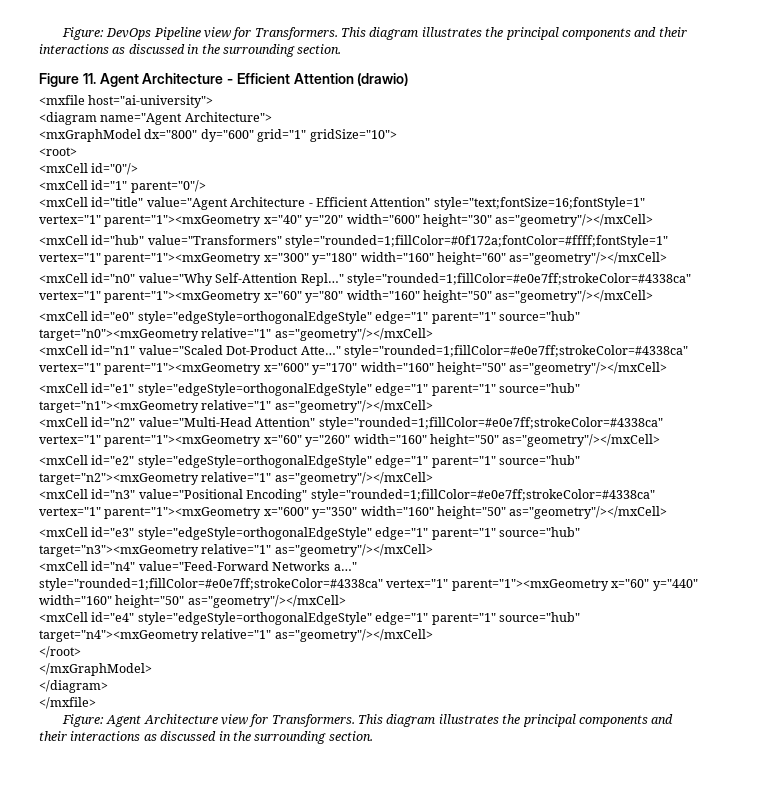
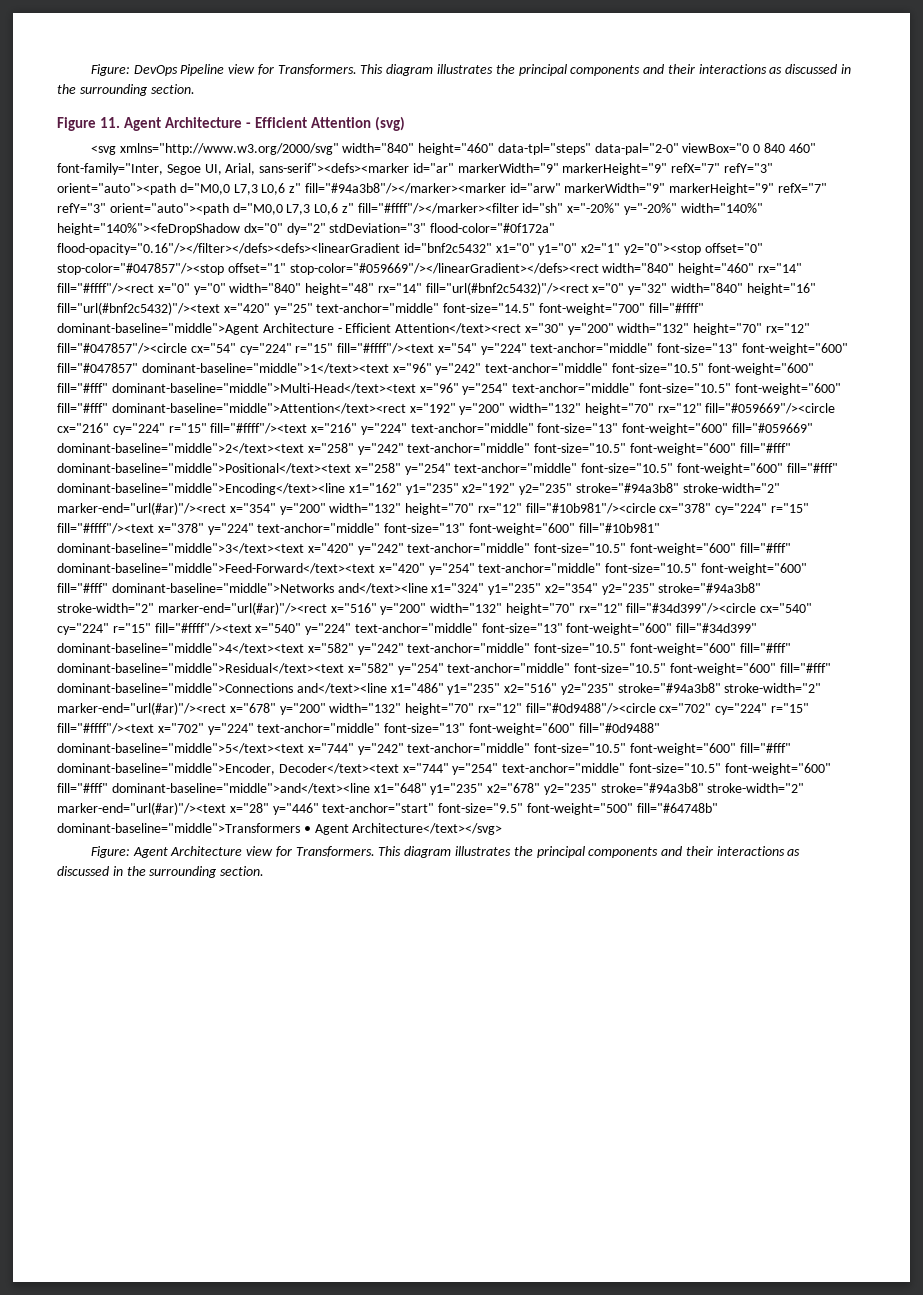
- Figure 11. Agent Architecture - Efficient Attention (drawio)
- <mxfile host="ai-university">
- <diagram name="Agent Architecture">
- <mxGraphModel dx="800" dy="600" grid="1" gridSize="10">
- <root>
- <mxCell id="0"/>
- <mxCell id="1" parent="0"/>
- <mxCell id="title" value="Agent Architecture - Efficient Attention" style="text;fontSize=16;fontStyle=1" vertex="1" parent="1"><mxGeometry x="40" y="20" width="600" height="30" as="geometry"/></mxCell>
- <mxCell id="hub" value="Transformers" style="rounded=1;fillColor=#0f172a;fontColor=#ffff;fontStyle=1" vertex="1" parent="1"><mxGeometry x="300" y="180" width="160" height="60" as="geometry"/></mxCell>
- <mxCell id="n0" value="Why Self-Attention Repl…" style="rounded=1;fillColor=#e0e7ff;strokeColor=#4338ca" vertex="1" parent="1"><mxGeometry x="60" y="80" width="160" height="50" as="geometry"/></mxCell>
- <mxCell id="e0" style="edgeStyle=orthogonalEdgeStyle" edge="1" parent="1" source="hub" target="n0"><mxGeometry relative="1" as="geometry"/></mxCell>
- <mxCell id="n1" value="Scaled Dot-Product Atte…" style="rounded=1;fillColor=#e0e7ff;strokeColor=#4338ca" vertex="1" parent="1"><mxGeometry x="600" y="170" width="160" height="50" as="geometry"/></mxCell>
- <mxCell id="e1" style="edgeStyle=orthogonalEdgeStyle" edge="1" parent="1" source="hub" target="n1"><mxGeometry relative="1" as="geometry"/></mxCell>
- <mxCell id="n2" value="Multi-Head Attention" style="rounded=1;fillColor=#e0e7ff;strokeColor=#4338ca" vertex="1" parent="1"><mxGeometry x="60" y="260" width="160" height="50" as="geometry"/></mxCell>
- <mxCell id="e2" style="edgeStyle=orthogonalEdgeStyle" edge="1" parent="1" source="hub" target="n2"><mxGeometry relative="1" as="geometry"/></mxCell>
- <mxCell id="n3" value="Positional Encoding" style="rounded=1;fillColor=#e0e7ff;strokeColor=#4338ca" vertex="1" parent="1"><mxGeometry x="600" y="350" width="160" height="50" as="geometry"/></mxCell>
- <mxCell id="e3" style="edgeStyle=orthogonalEdgeStyle" edge="1" parent="1" source="hub" target="n3"><mxGeometry relative="1" as="geometry"/></mxCell>
- <mxCell id="n4" value="Feed-Forward Networks a…" style="rounded=1;fillColor=#e0e7ff;strokeColor=#4338ca" vertex="1" parent="1"><mxGeometry x="60" y="440" width="160" height="50" as="geometry"/></mxCell>
- <mxCell id="e4" style="edgeStyle=orthogonalEdgeStyle" edge="1" parent="1" source="hub" target="n4"><mxGeometry relative="1" as="geometry"/></mxCell>
- </root>
- </mxGraphModel>
- </diagram>
- </mxfile>
+ Figure 11. Agent Architecture - Efficient Attention (svg)
+ <svg xmlns="http://www.w3.org/2000/svg" width="840" height="460" data-tpl="steps" data-pal="2-0" viewBox="0 0 840 460" font-family="Inter, Segoe UI, Arial, sans-serif"><defs><marker id="ar" markerWidth="9" markerHeight="9" refX="7" refY="3" orient="auto"><path d="M0,0 L7,3 L0,6 z" fill="#94a3b8"/></marker><marker id="arw" markerWidth="9" markerHeight="9" refX="7" refY="3" orient="auto"><path d="M0,0 L7,3 L0,6 z" fill="#ffff"/></marker><filter id="sh" x="-20%" y="-20%" width="140%" height="140%"><feDropShadow dx="0" dy="2" stdDeviation="3" flood-color="#0f172a" flood-opacity="0.16"/></filter></defs><defs><linearGradient id="bnf2c5432" x1="0" y1="0" x2="1" y2="0"><stop offset="0" stop-color="#047857"/><stop offset="1" stop-color="#059669"/></linearGradient></defs><rect width="840" height="460" rx="14" fill="#ffff"/><rect x="0" y="0" width="840" height="48" rx="14" fill="url(#bnf2c5432)"/><rect x="0" y="32" width="840" height="16" fill="url(#bnf2c5432)"/><text x="420" y="25" text-anchor="middle" font-size="14.5" font-weight="700" fill="#ffff" dominant-baseline="middle">Agent Architecture - Efficient Attention</text><rect x="30" y="200" width="132" height="70" rx="12" fill="#047857"/><circle cx="54" cy="224" r="15" fill="#ffff"/><text x="54" y="224" text-anchor="middle" font-size="13" font-weight="600" fill="#047857" dominant-baseline="middle">1</text><text x="96" y="242" text-anchor="middle" font-size="10.5" font-weight="600" fill="#fff" dominant-baseline="middle">Multi-Head</text><text x="96" y="254" text-anchor="middle" font-size="10.5" font-weight="600" fill="#fff" dominant-baseline="middle">Attention</text><rect x="192" y="200" width="132" height="70" rx="12" fill="#059669"/><circle cx="216" cy="224" r="15" fill="#ffff"/><text x="216" y="224" text-anchor="middle" font-size="13" font-weight="600" fill="#059669" dominant-baseline="middle">2</text><text x="258" y="242" text-anchor="middle" font-size="10.5" font-weight="600" fill="#fff" dominant-baseline="middle">Positional</text><text x="258" y="254" text-anchor="middle" font-size="10.5" font-weight="600" fill="#fff" dominant-baseline="middle">Encoding</text><line x1="162" y1="235" x2="192" y2="235" stroke="#94a3b8" stroke-width="2" marker-end="url(#ar)"/><rect x="354" y="200" width="132" height="70" rx="12" fill="#10b981"/><circle cx="378" cy="224" r="15" fill="#ffff"/><text x="378" y="224" text-anchor="middle" font-size="13" font-weight="600" fill="#10b981" dominant-baseline="middle">3</text><text x="420" y="242" text-anchor="middle" font-size="10.5" font-weight="600" fill="#fff" dominant-baseline="middle">Feed-Forward</text><text x="420" y="254" text-anchor="middle" font-size="10.5" font-weight="600" fill="#fff" dominant-baseline="middle">Networks and</text><line x1="324" y1="235" x2="354" y2="235" stroke="#94a3b8" stroke-width="2" marker-end="url(#ar)"/><rect x="516" y="200" width="132" height="70" rx="12" fill="#34d399"/><circle cx="540" cy="224" r="15" fill="#ffff"/><text x="540" y="224" text-anchor="middle" font-size="13" font-weight="600" fill="#34d399" dominant-baseline="middle">4</text><text x="582" y="242" text-anchor="middle" font-size="10.5" font-weight="600" fill="#fff" dominant-baseline="middle">Residual</text><text x="582" y="254" text-anchor="middle" font-size="10.5" font-weight="600" fill="#fff" dominant-baseline="middle">Connections and</text><line x1="486" y1="235" x2="516" y2="235" stroke="#94a3b8" stroke-width="2" marker-end="url(#ar)"/><rect x="678" y="200" width="132" height="70" rx="12" fill="#0d9488"/><circle cx="702" cy="224" r="15" fill="#ffff"/><text x="702" y="224" text-anchor="middle" font-size="13" font-weight="600" fill="#0d9488" dominant-baseline="middle">5</text><text x="744" y="242" text-anchor="middle" font-size="10.5" font-weight="600" fill="#fff" dominant-baseline="middle">Encoder, Decoder</text><text x="744" y="254" text-anchor="middle" font-size="10.5" font-weight="600" fill="#fff" dominant-baseline="middle">and</text><line x1="648" y1="235" x2="678" y2="235" stroke="#94a3b8" stroke-width="2" marker-end="url(#ar)"/><text x="28" y="446" text-anchor="start" font-size="9.5" font-weight="500" fill="#64748b" dominant-baseline="middle">Transformers • Agent Architecture</text></svg>

